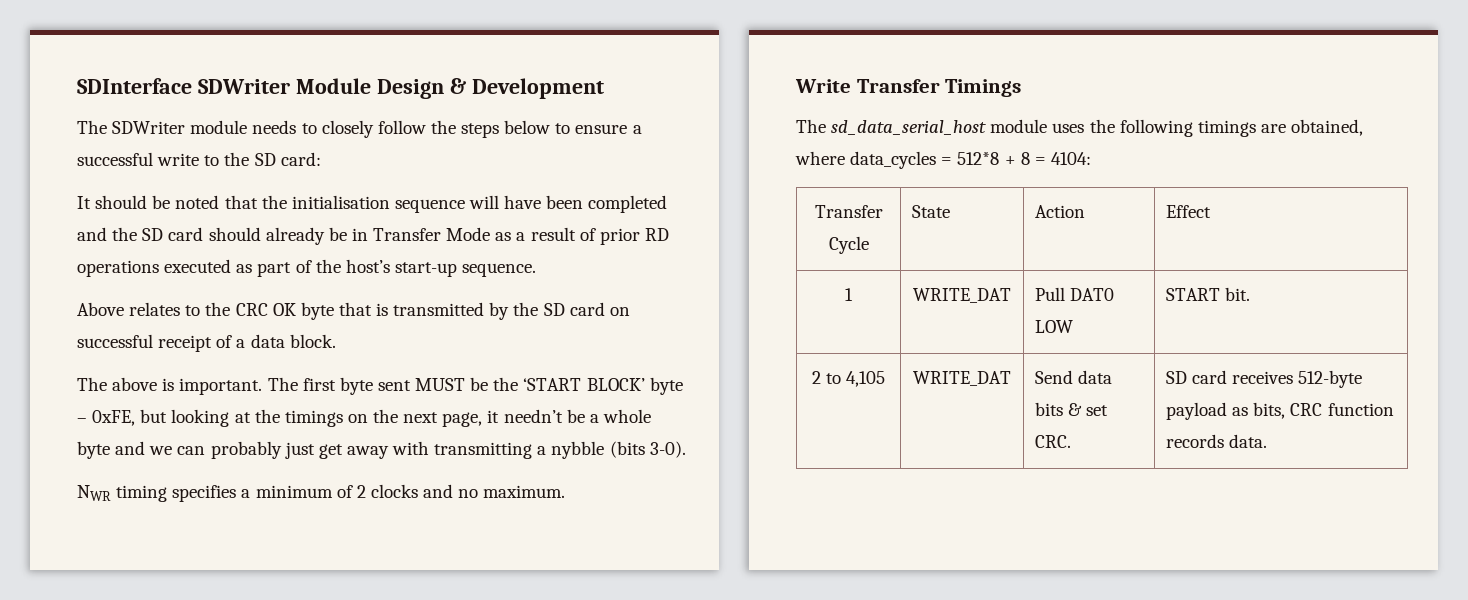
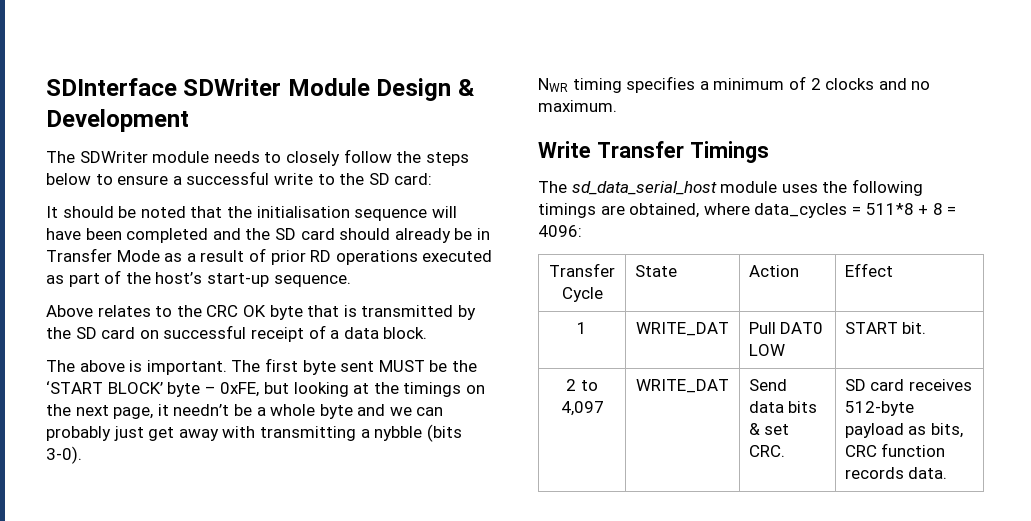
- The sd_data_serial_host module uses the following timings are obtained, where data_cycles = 512*8 + 8 = 4104:
+ The sd_data_serial_host module uses the following timings are obtained, where data_cycles = 511*8 + 8 = 4096:
- 2 to 4,105 | WRITE_DAT | Send data bits & set CRC. | SD card receives 512-byte payload as bits, CRC function records data.
+ 2 to 4,097 | WRITE_DAT | Send data bits & set CRC. | SD card receives 512-byte payload as bits, CRC function records data.

